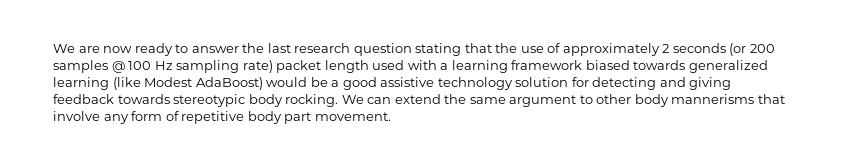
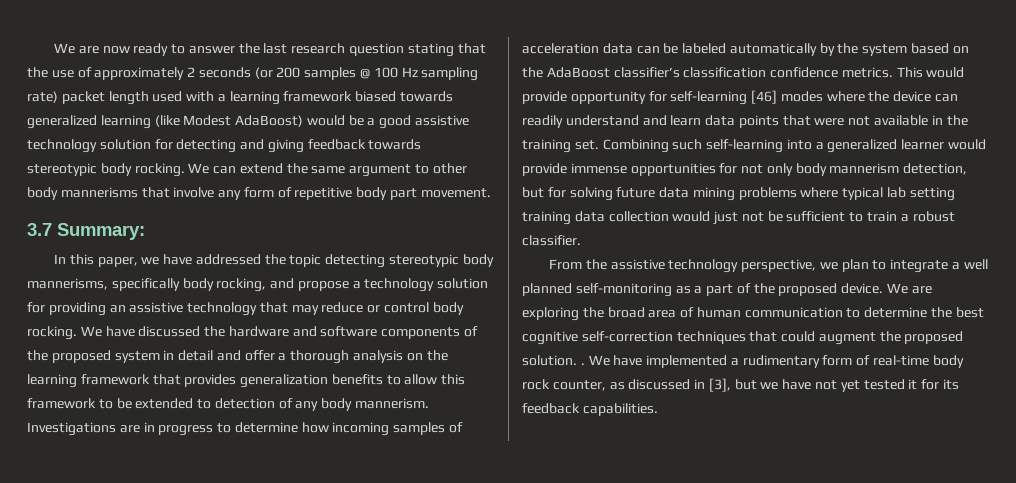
+ 3.7 Summary:
+ In this paper, we have addressed the topic detecting stereotypic body mannerisms, specifically body rocking, and propose a technology solution for providing an assistive technology that may reduce or control body rocking. We have discussed the hardware and software components of the proposed system in detail and offer a thorough analysis on the learning framework that provides generalization benefits to allow this framework to be extended to detection of any body mannerism. Investigations are in progress to determine how incoming samples of acceleration data can be labeled automatically by the system based on the AdaBoost classifier’s classification confidence metrics. This would provide opportunity for self-learning [46] modes where the device can readily understand and learn data points that were not available in the training set. Combining such self-learning into a generalized learner would provide immense opportunities for not only body mannerism detection, but for solving future data mining problems where typical lab setting training data collection would just not be sufficient to train a robust classifier.
+ From the assistive technology perspective, we plan to integrate a well planned self-monitoring as a part of the proposed device. We are exploring the broad area of human communication to determine the best cognitive self-correction techniques that could augment the proposed solution. . We have implemented a rudimentary form of real-time body rock counter, as discussed in [3], but we have not yet tested it for its feedback capabilities.

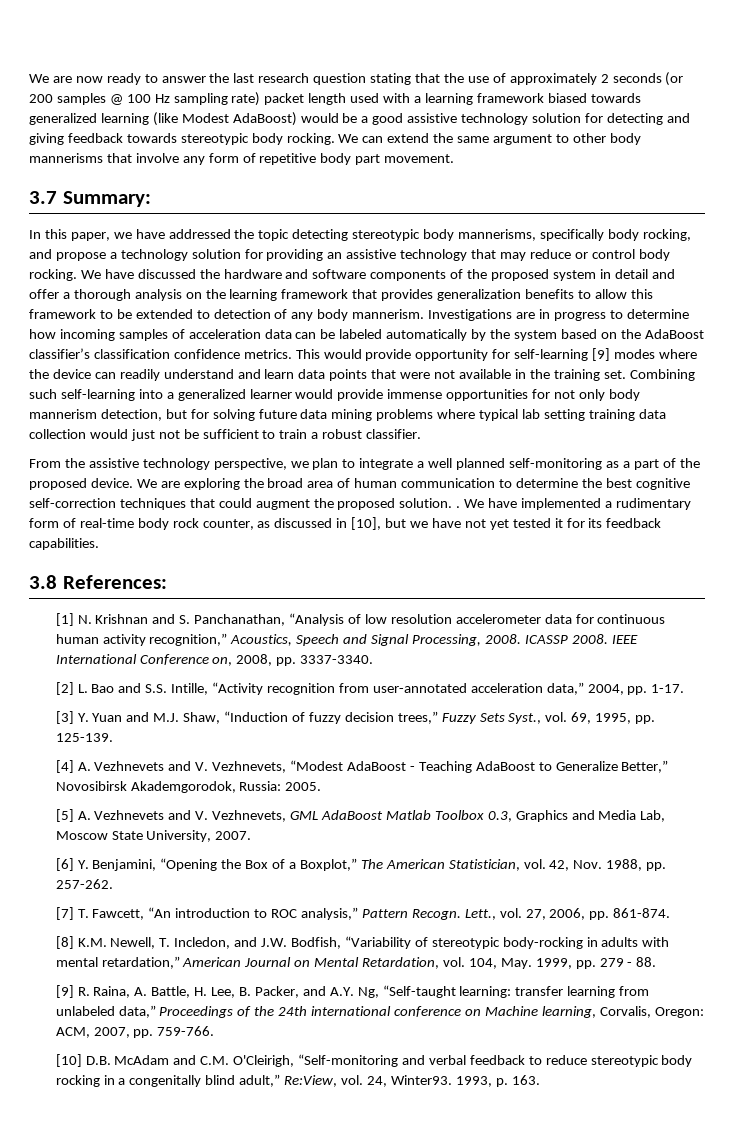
- This would provide opportunity for self-learning [46] modes where the device can readily understand and learn data points that were not available in the training set.
+ This would provide opportunity for self-learning [9] modes where the device can readily understand and learn data points that were not available in the training set.
- We have implemented a rudimentary form of real-time body rock counter, as discussed in [3], but we have not yet tested it for its feedback capabilities.
+ We have implemented a rudimentary form of real-time body rock counter, as discussed in [10], but we have not yet tested it for its feedback capabilities.
+ 3.8 References:
+ [1] N. Krishnan and S. Panchanathan, “Analysis of low resolution accelerometer data for continuous human activity recognition,” Acoustics, Speech and Signal Processing, 2008. ICASSP 2008. IEEE International Conference on, 2008, pp. 3337-3340.
+ [2] L. Bao and S.S. Intille, “Activity recognition from user-annotated acceleration data,” 2004, pp. 1-17.
+ [3] Y. Yuan and M.J. Shaw, “Induction of fuzzy decision trees,” Fuzzy Sets Syst., vol. 69, 1995, pp. 125-139.
+ [4] A. Vezhnevets and V. Vezhnevets, “Modest AdaBoost - Teaching AdaBoost to Generalize Better,” Novosibirsk Akademgorodok, Russia: 2005.
+ [5] A. Vezhnevets and V. Vezhnevets, GML AdaBoost Matlab Toolbox 0.3, Graphics and Media Lab, Moscow State University, 2007.
+ [6] Y. Benjamini, “Opening the Box of a Boxplot,” The American Statistician, vol. 42, Nov. 1988, pp. 257-262.
+ [7] T. Fawcett, “An introduction to ROC analysis,” Pattern Recogn. Lett., vol. 27, 2006, pp. 861-874.
+ [8] K.M. Newell, T. Incledon, and J.W. Bodfish, “Variability of stereotypic body-rocking in adults with mental retardation,” American Journal on Mental Retardation, vol. 104, May. 1999, pp. 279 - 88.
+ [9] R. Raina, A. Battle, H. Lee, B. Packer, and A.Y. Ng, “Self-taught learning: transfer learning from unlabeled data,” Proceedings of the 24th international conference on Machine learning, Corvalis, Oregon: ACM, 2007, pp. 759-766.
+ [10] D.B. McAdam and C.M. O'Cleirigh, “Self-monitoring and verbal feedback to reduce stereotypic body rocking in a congenitally blind adult,” Re:View, vol. 24, Winter93. 1993, p. 163.

